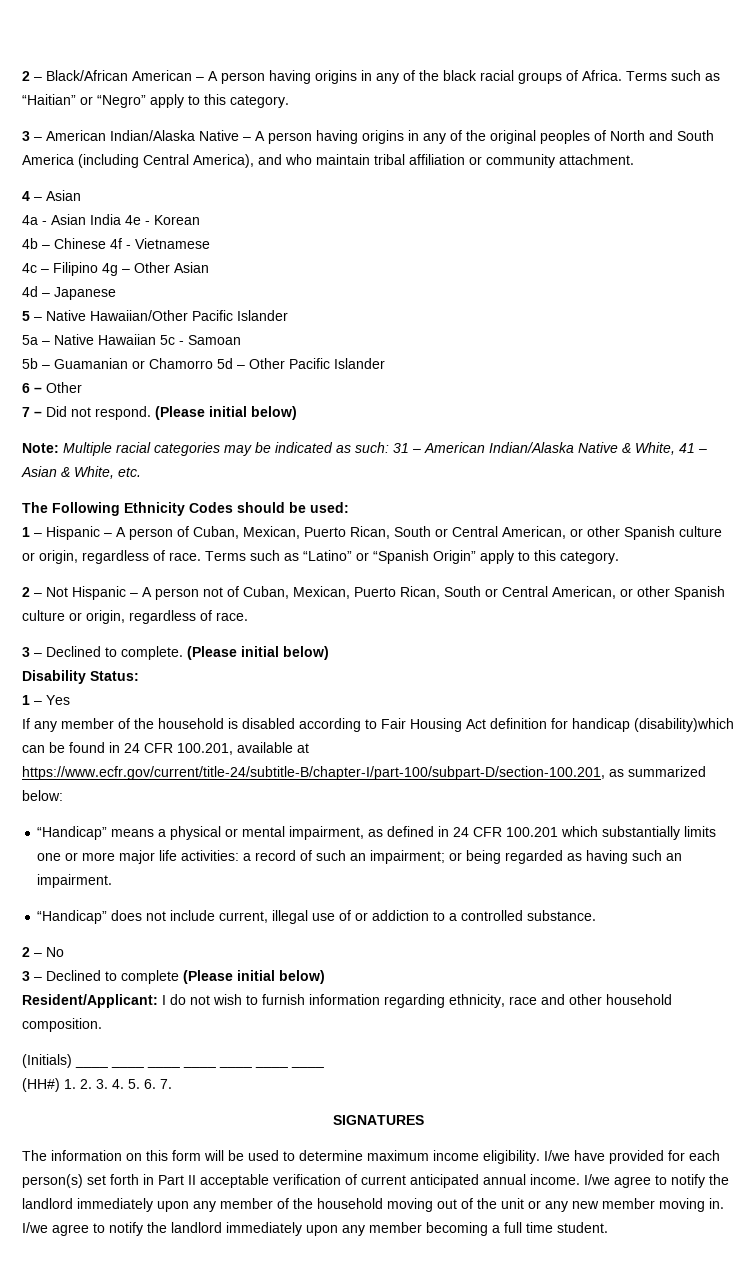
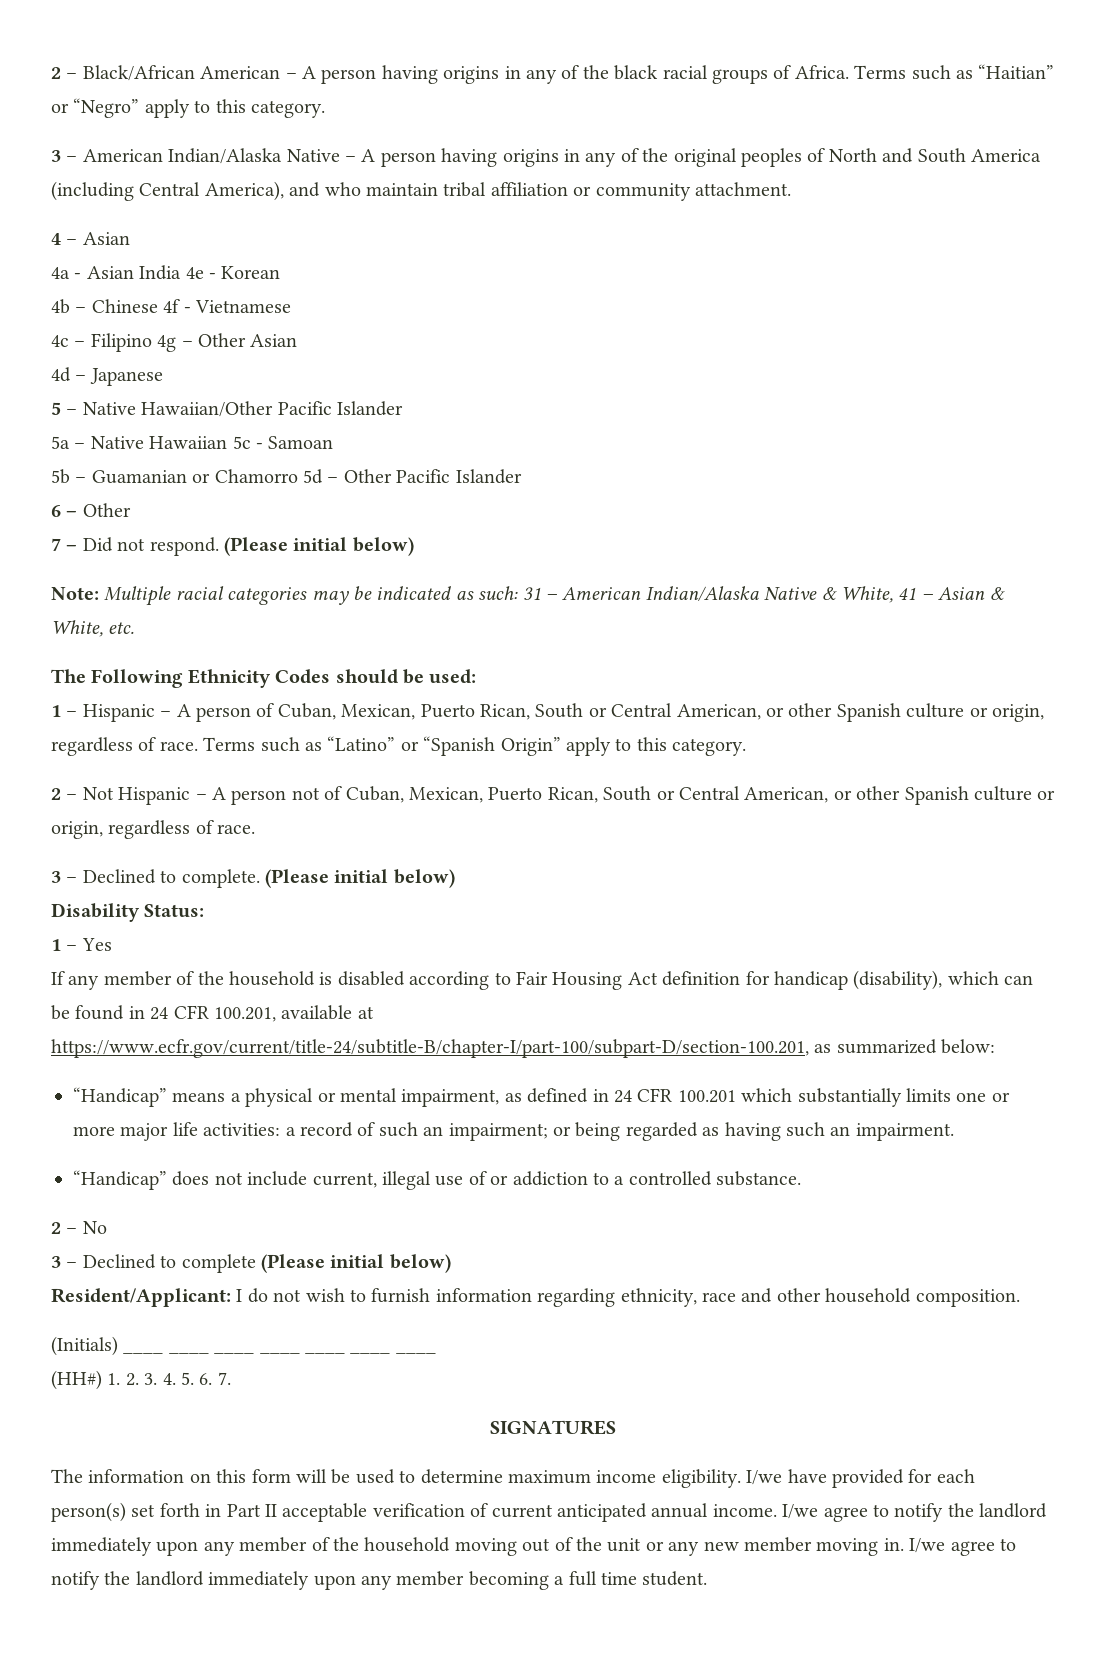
- If any member of the household is disabled according to Fair Housing Act definition for handicap (disability)which can be found in 24 CFR 100.201, available at https://www.ecfr.gov/current/title-24/subtitle-B/chapter-I/part-100/subpart-D/section-100.201, as summarized below:
+ If any member of the household is disabled according to Fair Housing Act definition for handicap (disability), which can be found in 24 CFR 100.201, available at https://www.ecfr.gov/current/title-24/subtitle-B/chapter-I/part-100/subpart-D/section-100.201, as summarized below:

